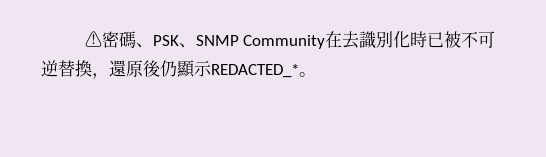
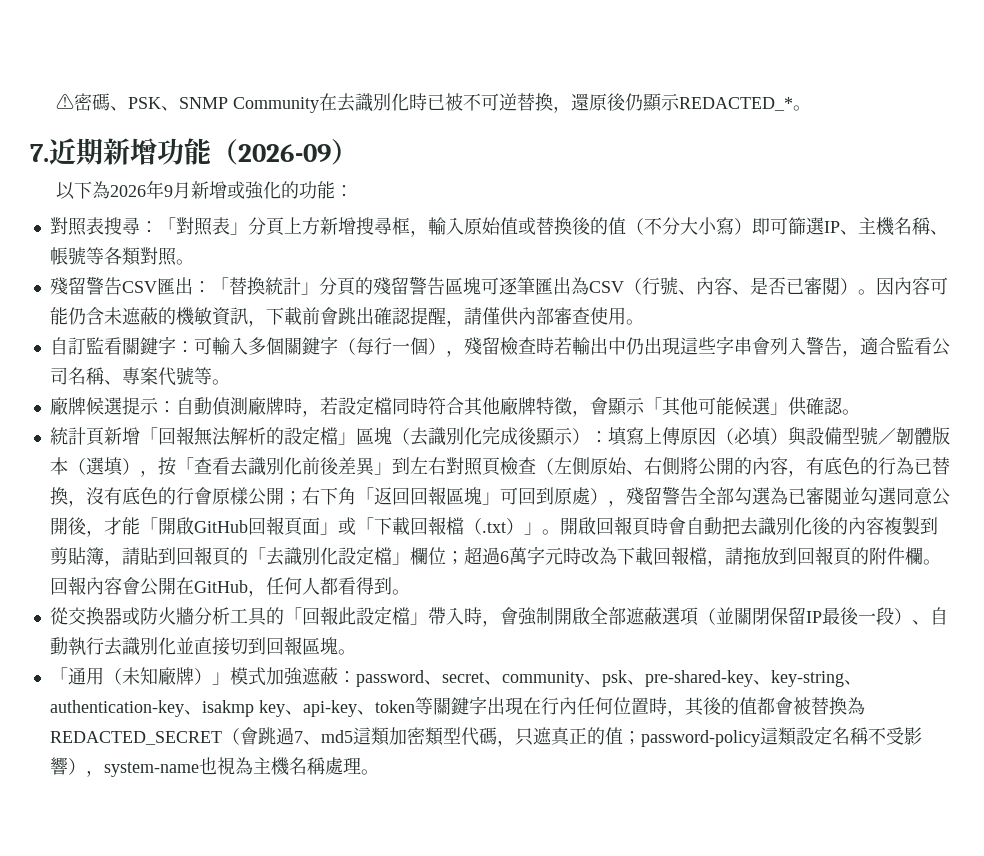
+ 7.近期新增功能（2026-09）
+ 以下為2026年9月新增或強化的功能：
+ 對照表搜尋：「對照表」分頁上方新增搜尋框，輸入原始值或替換後的值（不分大小寫）即可篩選IP、主機名稱、帳號等各類對照。
+ 殘留警告CSV匯出：「替換統計」分頁的殘留警告區塊可逐筆匯出為CSV（行號、內容、是否已審閱）。因內容可能仍含未遮蔽的機敏資訊，下載前會跳出確認提醒，請僅供內部審查使用。
+ 自訂監看關鍵字：可輸入多個關鍵字（每行一個），殘留檢查時若輸出中仍出現這些字串會列入警告，適合監看公司名稱、專案代號等。
+ 廠牌候選提示：自動偵測廠牌時，若設定檔同時符合其他廠牌特徵，會顯示「其他可能候選」供確認。
+ 統計頁新增「回報無法解析的設定檔」區塊（去識別化完成後顯示）：填寫上傳原因（必填）與設備型號／韌體版本（選填），按「查看去識別化前後差異」到左右對照頁檢查（左側原始、右側將公開的內容，有底色的行為已替換，沒有底色的行會原樣公開；右下角「返回回報區塊」可回到原處），殘留警告全部勾選為已審閱並勾選同意公開後，才能「開啟GitHub回報頁面」或「下載回報檔（.txt）」。開啟回報頁時會自動把去識別化後的內容複製到剪貼簿，請貼到回報頁的「去識別化設定檔」欄位；超過6萬字元時改為下載回報檔，請拖放到回報頁的附件欄。回報內容會公開在GitHub，任何人都看得到。
+ 從交換器或防火牆分析工具的「回報此設定檔」帶入時，會強制開啟全部遮蔽選項（並關閉保留IP最後一段）、自動執行去識別化並直接切到回報區塊。
+ 「通用（未知廠牌）」模式加強遮蔽：password、secret、community、psk、pre-shared-key、key-string、authentication-key、isakmp key、api-key、token等關鍵字出現在行內任何位置時，其後的值都會被替換為REDACTED_SECRET（會跳過7、md5這類加密類型代碼，只遮真正的值；password-policy這類設定名稱不受影響），system-name也視為主機名稱處理。

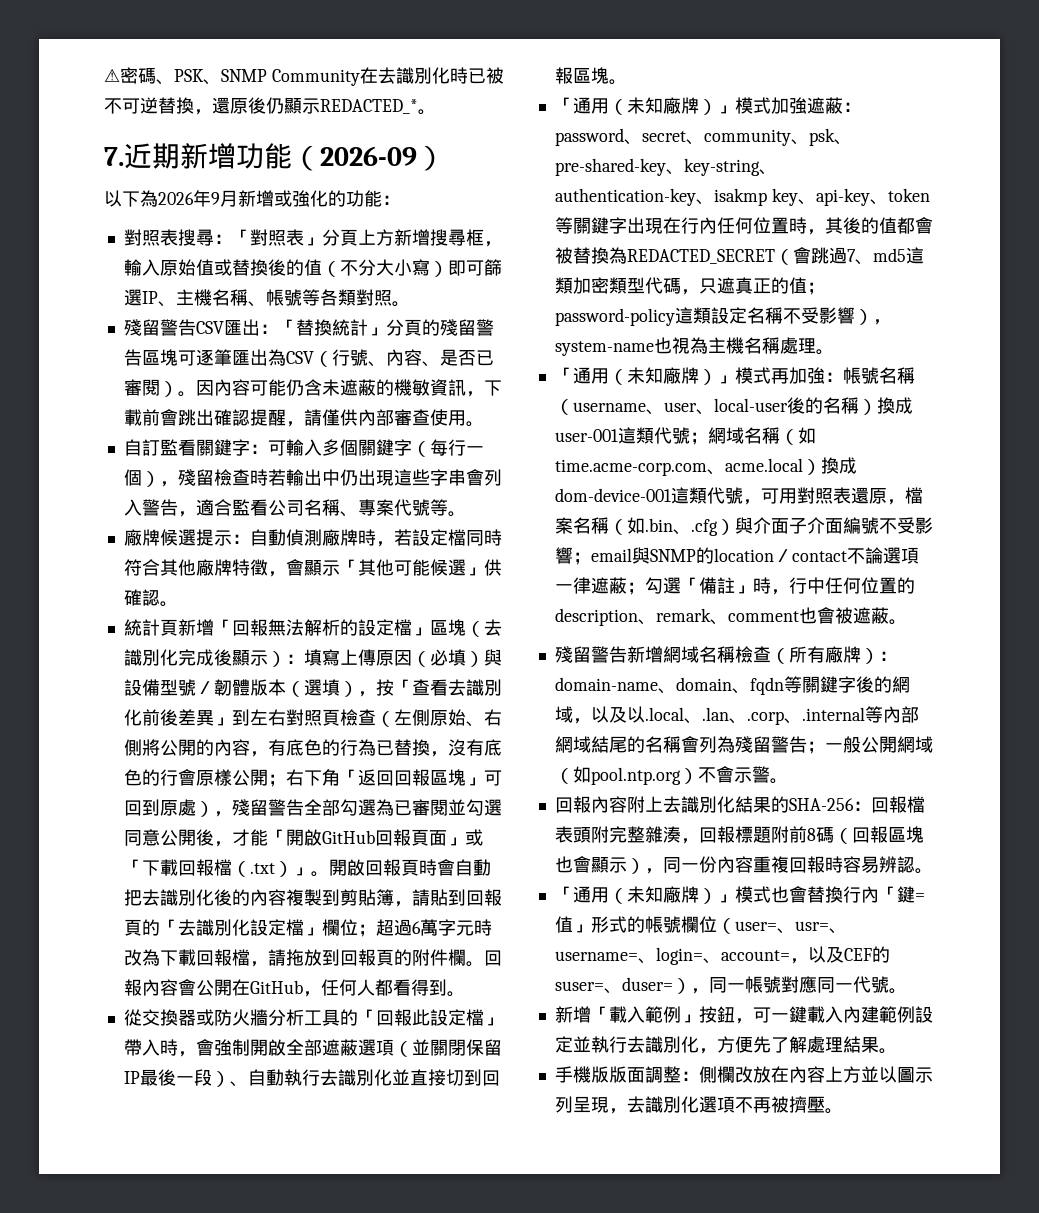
+ 「通用（未知廠牌）」模式再加強：帳號名稱（username、user、local-user後的名稱）換成user-001這類代號；網域名稱（如time.acme-corp.com、acme.local）換成dom-device-001這類代號，可用對照表還原，檔案名稱（如.bin、.cfg）與介面子介面編號不受影響；email與SNMP的location／contact不論選項一律遮蔽；勾選「備註」時，行中任何位置的description、remark、comment也會被遮蔽。
+ 殘留警告新增網域名稱檢查（所有廠牌）：domain-name、domain、fqdn等關鍵字後的網域，以及以.local、.lan、.corp、.internal等內部網域結尾的名稱會列為殘留警告；一般公開網域（如pool.ntp.org）不會示警。
+ 回報內容附上去識別化結果的SHA-256：回報檔表頭附完整雜湊，回報標題附前8碼（回報區塊也會顯示），同一份內容重複回報時容易辨認。
+ 「通用（未知廠牌）」模式也會替換行內「鍵=值」形式的帳號欄位（user=、usr=、username=、login=、account=，以及CEF的suser=、duser=），同一帳號對應同一代號。
+ 新增「載入範例」按鈕，可一鍵載入內建範例設定並執行去識別化，方便先了解處理結果。
+ 手機版版面調整：側欄改放在內容上方並以圖示列呈現，去識別化選項不再被擠壓。

